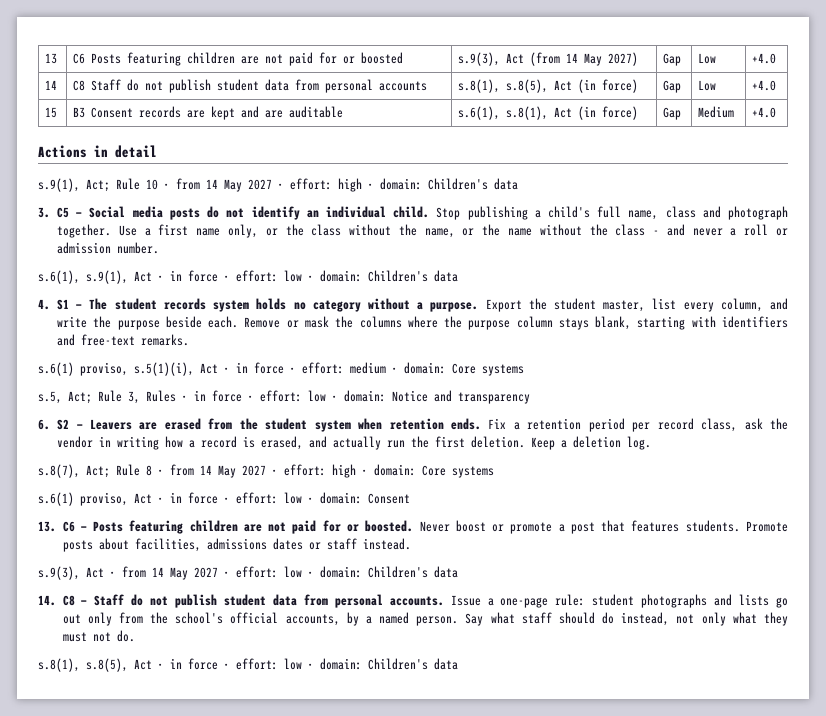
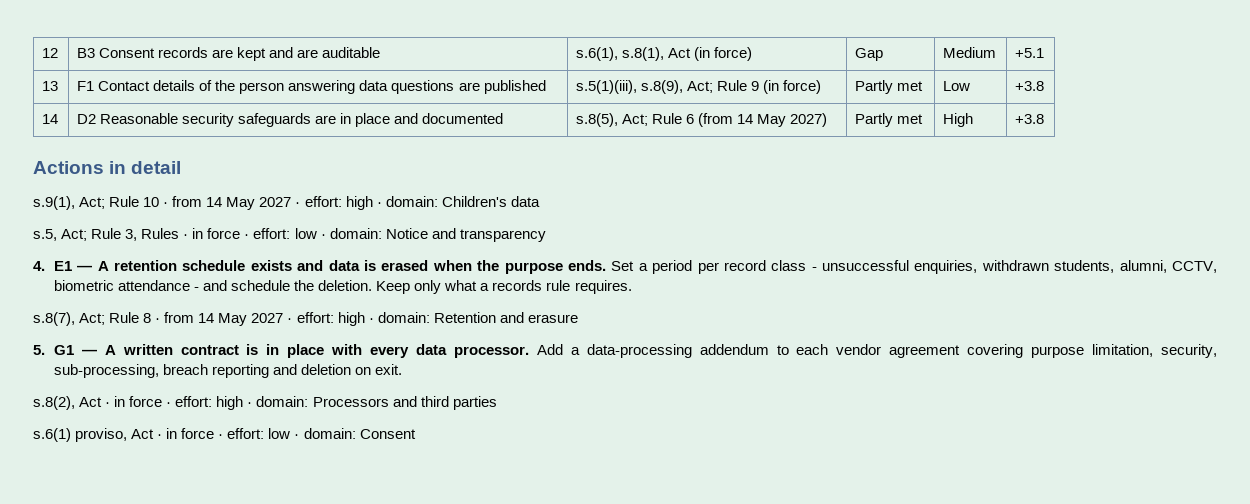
- 13 | C6 Posts featuring children are not paid for or boosted | s.9(3), Act (from 14 May 2027) | Gap | Low | +4.0
- 14 | C8 Staff do not publish student data from personal accounts | s.8(1), s.8(5), Act (in force) | Gap | Low | +4.0
- 15 | B3 Consent records are kept and are auditable | s.6(1), s.8(1), Act (in force) | Gap | Medium | +4.0
+ 12 | B3 Consent records are kept and are auditable | s.6(1), s.8(1), Act (in force) | Gap | Medium | +5.1
+ 13 | F1 Contact details of the person answering data questions are published | s.5(1)(iii), s.8(9), Act; Rule 9 (in force) | Partly met | Low | +3.8
+ 14 | D2 Reasonable security safeguards are in place and documented | s.8(5), Act; Rule 6 (from 14 May 2027) | Partly met | High | +3.8
- 3. C5 — Social media posts do not identify an individual child. Stop publishing a child's full name, class and photograph together. Use a first name only, or the class without the name, or the name without the class - and never a roll or admission number.
- s.6(1), s.9(1), Act · in force · effort: low · domain: Children's data
- 4. S1 — The student records system holds no category without a purpose. Export the student master, list every column, and write the purpose beside each. Remove or mask the columns where the purpose column stays blank, starting with identifiers and free-text remarks.
- s.6(1) proviso, s.5(1)(i), Act · in force · effort: medium · domain: Core systems
- 6. S2 — Leavers are erased from the student system when retention ends. Fix a retention period per record class, ask the vendor in writing how a record is erased, and actually run the first deletion. Keep a deletion log.
+ 4. E1 — A retention schedule exists and data is erased when the purpose ends. Set a period per record class - unsuccessful enquiries, withdrawn students, alumni, CCTV, biometric attendance - and schedule the deletion. Keep only what a records rule requires.
- s.8(7), Act; Rule 8 · from 14 May 2027 · effort: high · domain: Core systems
+ s.8(7), Act; Rule 8 · from 14 May 2027 · effort: high · domain: Retention and erasure
+ 5. G1 — A written contract is in place with every data processor. Add a data-processing addendum to each vendor agreement covering purpose limitation, security, sub-processing, breach reporting and deletion on exit.
+ s.8(2), Act · in force · effort: high · domain: Processors and third parties
- 13. C6 — Posts featuring children are not paid for or boosted. Never boost or promote a post that features students. Promote posts about facilities, admissions dates or staff instead.
- s.9(3), Act · from 14 May 2027 · effort: low · domain: Children's data
- 14. C8 — Staff do not publish student data from personal accounts. Issue a one-page rule: student photographs and lists go out only from the school's official accounts, by a named person. Say what staff should do instead, not only what they must not do.
- s.8(1), s.8(5), Act · in force · effort: low · domain: Children's data

